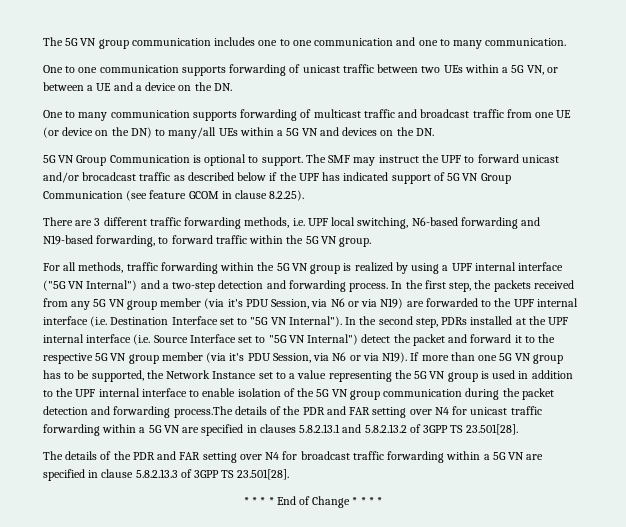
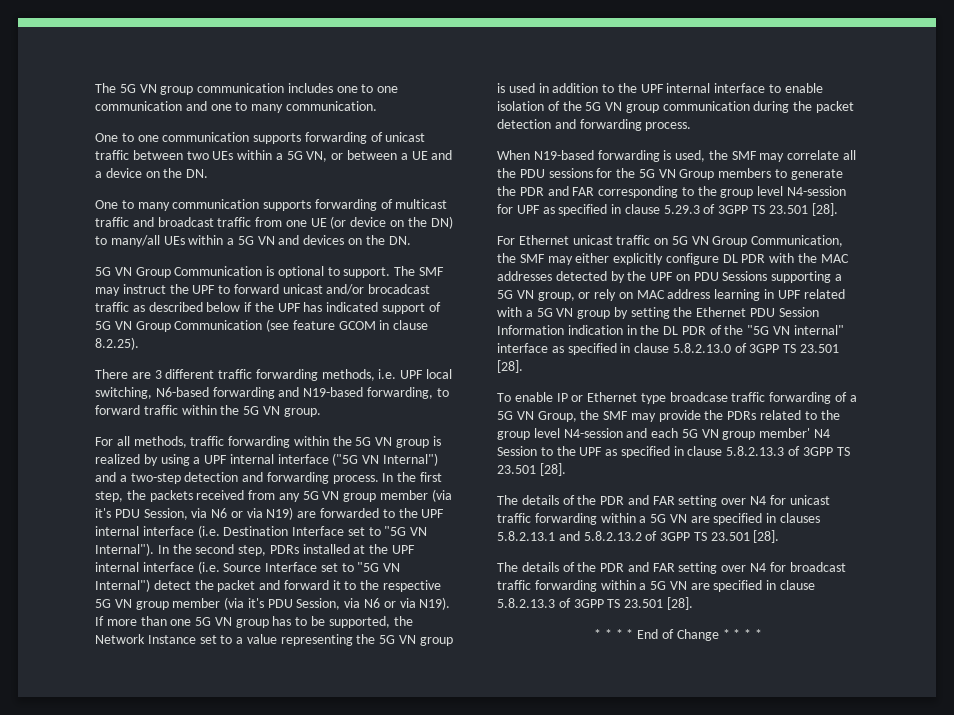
- If more than one 5G VN group has to be supported, the Network Instance set to a value representing the 5G VN group is used in addition to the UPF internal interface to enable isolation of the 5G VN group communication during the packet detection and forwarding process.The details of the PDR and FAR setting over N4 for unicast traffic forwarding within a 5G VN are specified in clauses 5.8.2.13.1 and 5.8.2.13.2 of 3GPP TS 23.501[28].
+ If more than one 5G VN group has to be supported, the Network Instance set to a value representing the 5G VN group is used in addition to the UPF internal interface to enable isolation of the 5G VN group communication during the packet detection and forwarding process.
+ When N19-based forwarding is used, the SMF may correlate all the PDU sessions for the 5G VN Group members to generate the PDR and FAR corresponding to the group level N4-session for UPF as specified in clause 5.29.3 of 3GPP TS 23.501 [28].
+ For Ethernet unicast traffic on 5G VN Group Communication, the SMF may either explicitly configure DL PDR with the MAC addresses detected by the UPF on PDU Sessions supporting a 5G VN group, or rely on MAC address learning in UPF related with a 5G VN group by setting the Ethernet PDU Session Information indication in the DL PDR of the "5G VN internal" interface as specified in clause 5.8.2.13.0 of 3GPP TS 23.501 [28].
+ To enable IP or Ethernet type broadcase traffic forwarding of a 5G VN Group, the SMF may provide the PDRs related to the group level N4-session and each 5G VN group member' N4 Session to the UPF as specified in clause 5.8.2.13.3 of 3GPP TS 23.501 [28].
+ The details of the PDR and FAR setting over N4 for unicast traffic forwarding within a 5G VN are specified in clauses 5.8.2.13.1 and 5.8.2.13.2 of 3GPP TS 23.501 [28].
- The details of the PDR and FAR setting over N4 for broadcast traffic forwarding within a 5G VN are specified in clause 5.8.2.13.3 of 3GPP TS 23.501[28].
+ The details of the PDR and FAR setting over N4 for broadcast traffic forwarding within a 5G VN are specified in clause 5.8.2.13.3 of 3GPP TS 23.501 [28].

